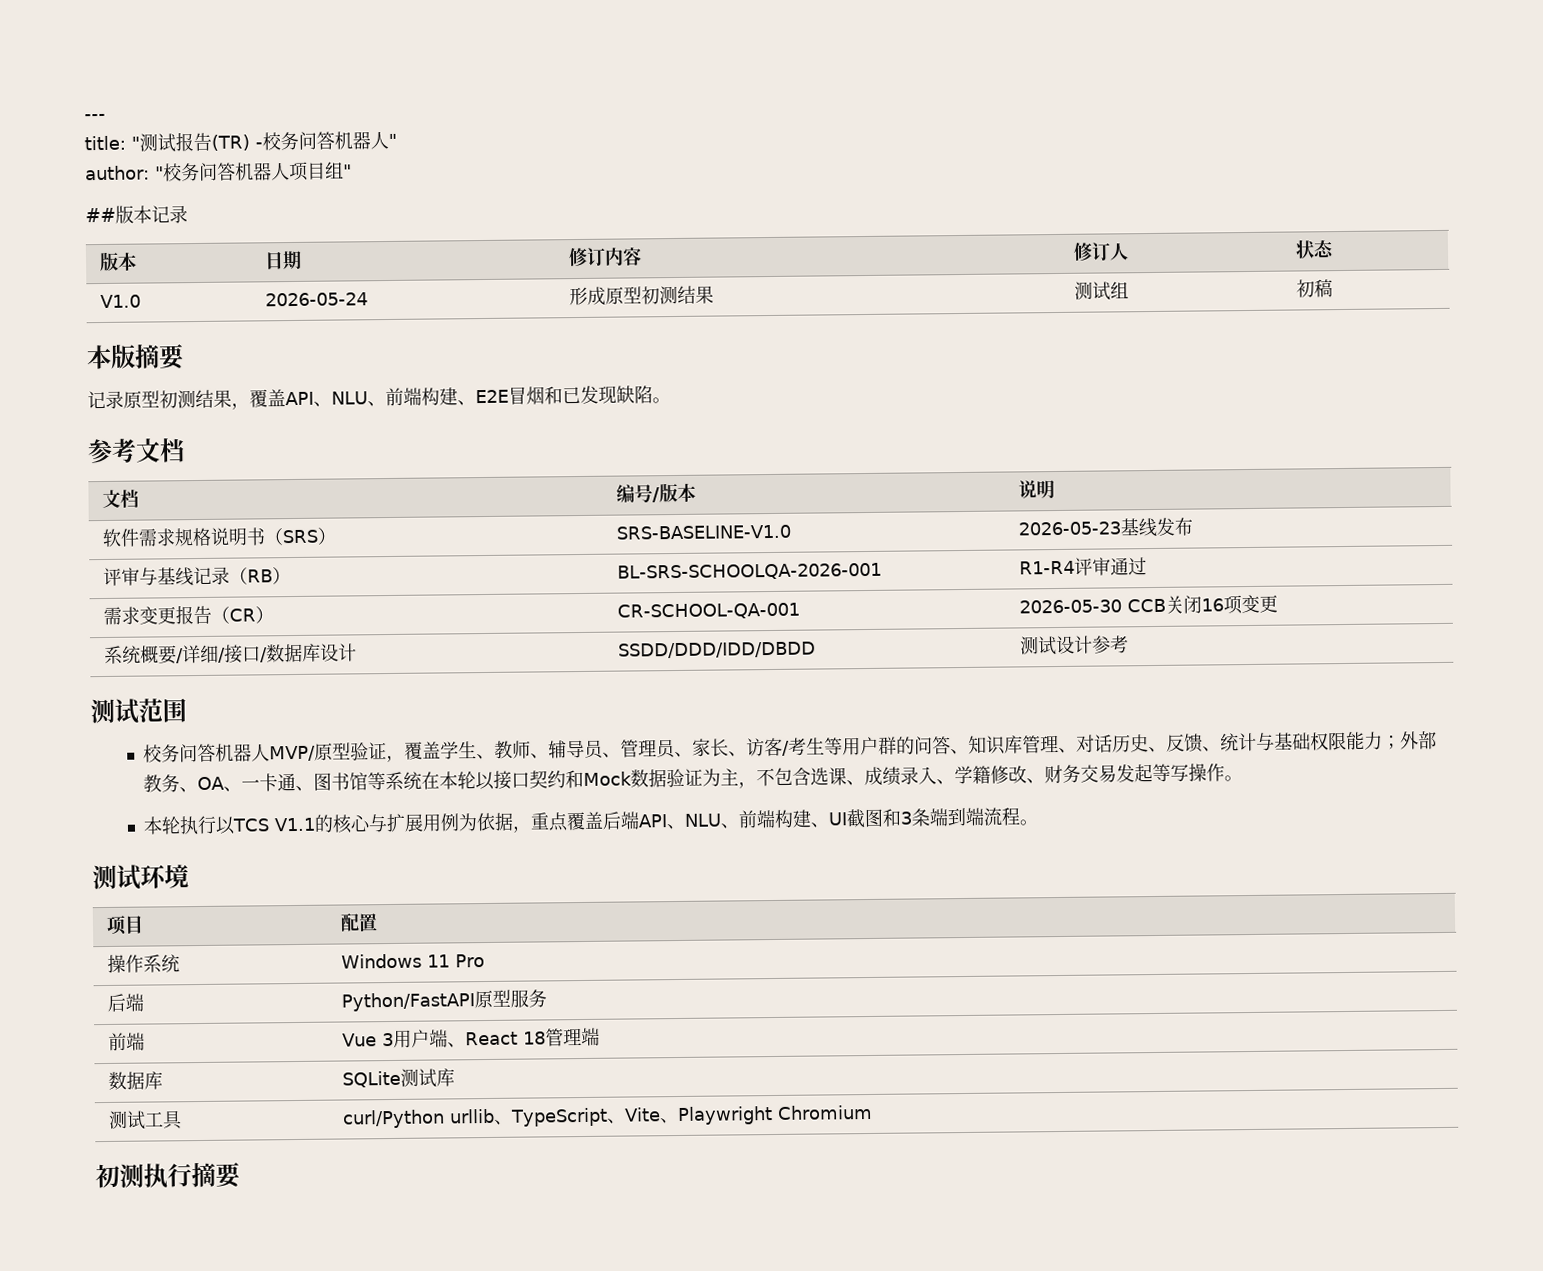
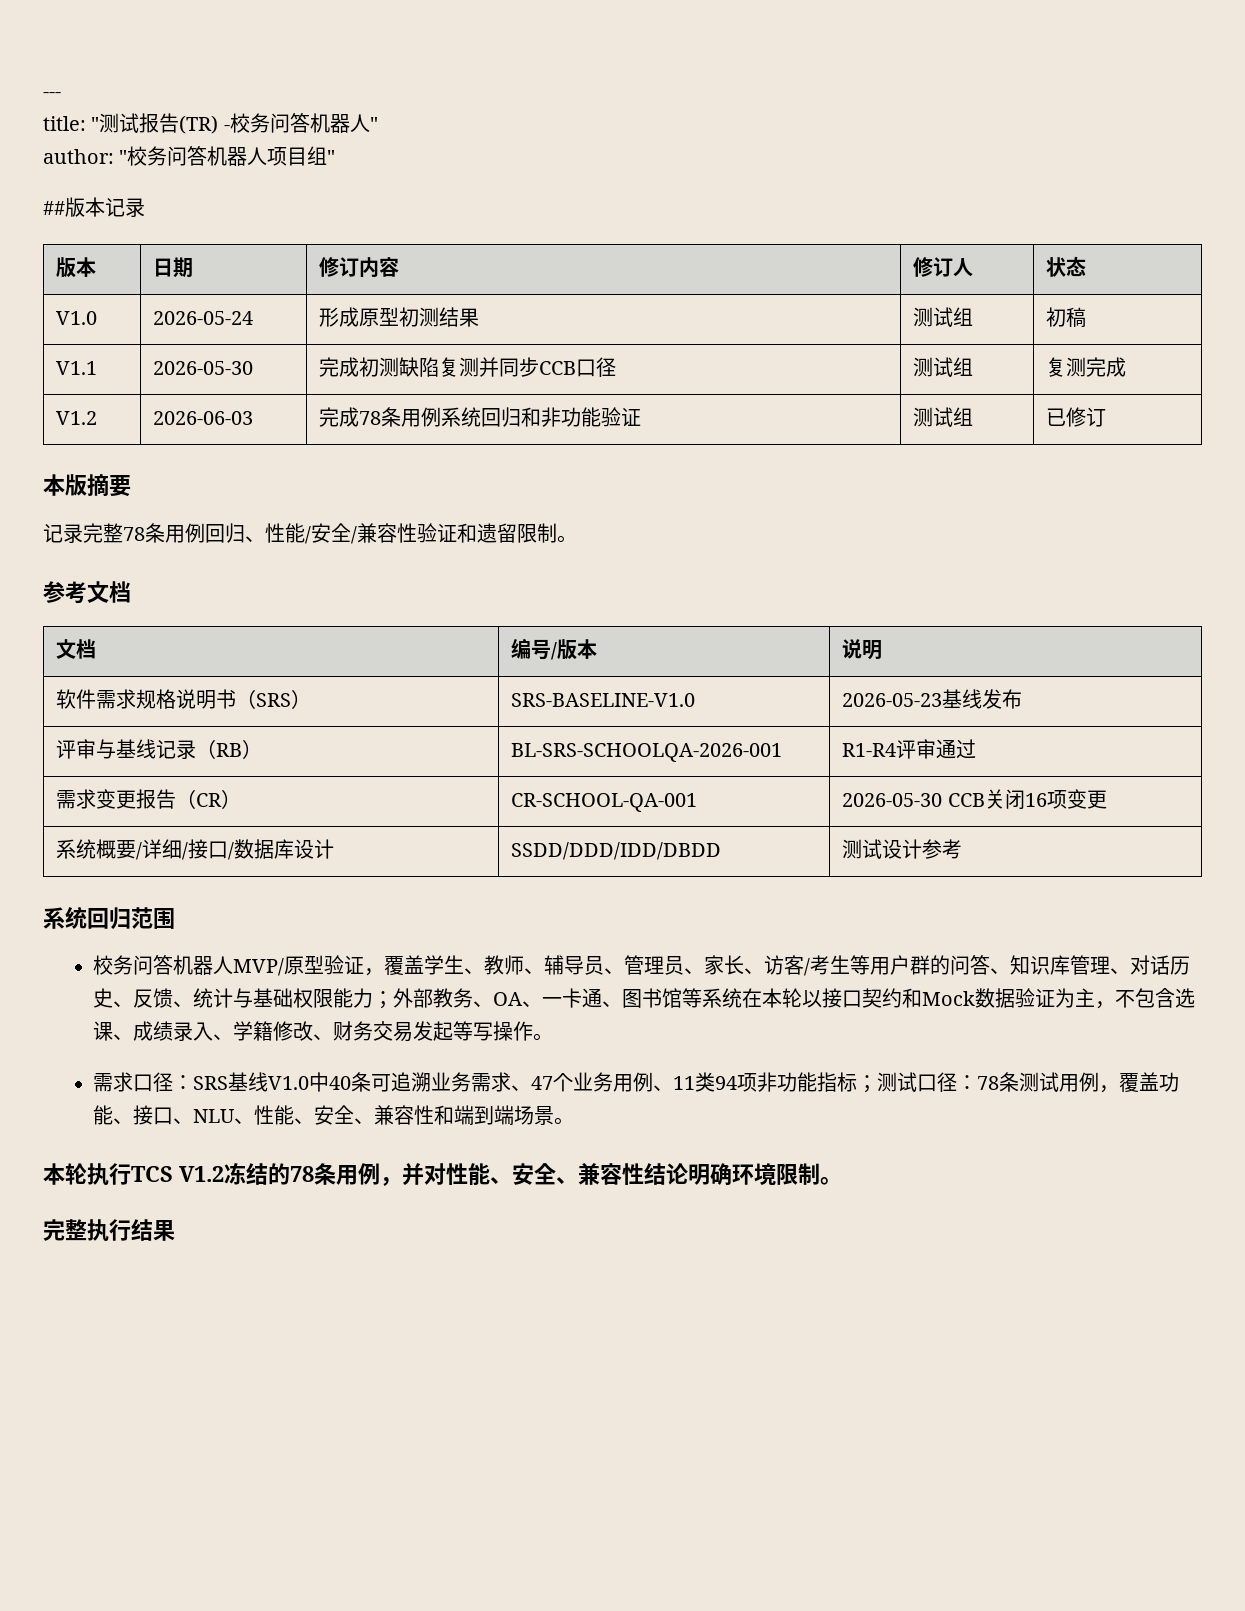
+ V1.1 | 2026-05-30 | 完成初测缺陷复测并同步CCB口径 | 测试组 | 复测完成
+ V1.2 | 2026-06-03 | 完成78条用例系统回归和非功能验证 | 测试组 | 已修订
  本版摘要
- 记录原型初测结果，覆盖API、NLU、前端构建、E2E冒烟和已发现缺陷。
+ 记录完整78条用例回归、性能/安全/兼容性验证和遗留限制。
- 测试范围
+ 系统回归范围
- 本轮执行以TCS V1.1的核心与扩展用例为依据，重点覆盖后端API、NLU、前端构建、UI截图和3条端到端流程。
- 测试环境
- 项目 | 配置
- 操作系统 | Windows 11 Pro
- 后端 | Python/FastAPI原型服务
- 前端 | Vue 3用户端、React 18管理端
- 数据库 | SQLite测试库
- 测试工具 | curl/Python urllib、TypeScript、Vite、Playwright Chromium
- 初测执行摘要
+ 需求口径：SRS基线V1.0中40条可追溯业务需求、47个业务用例、11类94项非功能指标；测试口径：78条测试用例，覆盖功能、接口、NLU、性能、安全、兼容性和端到端场景。
+ 本轮执行TCS V1.2冻结的78条用例，并对性能、安全、兼容性结论明确环境限制。
+ 完整执行结果

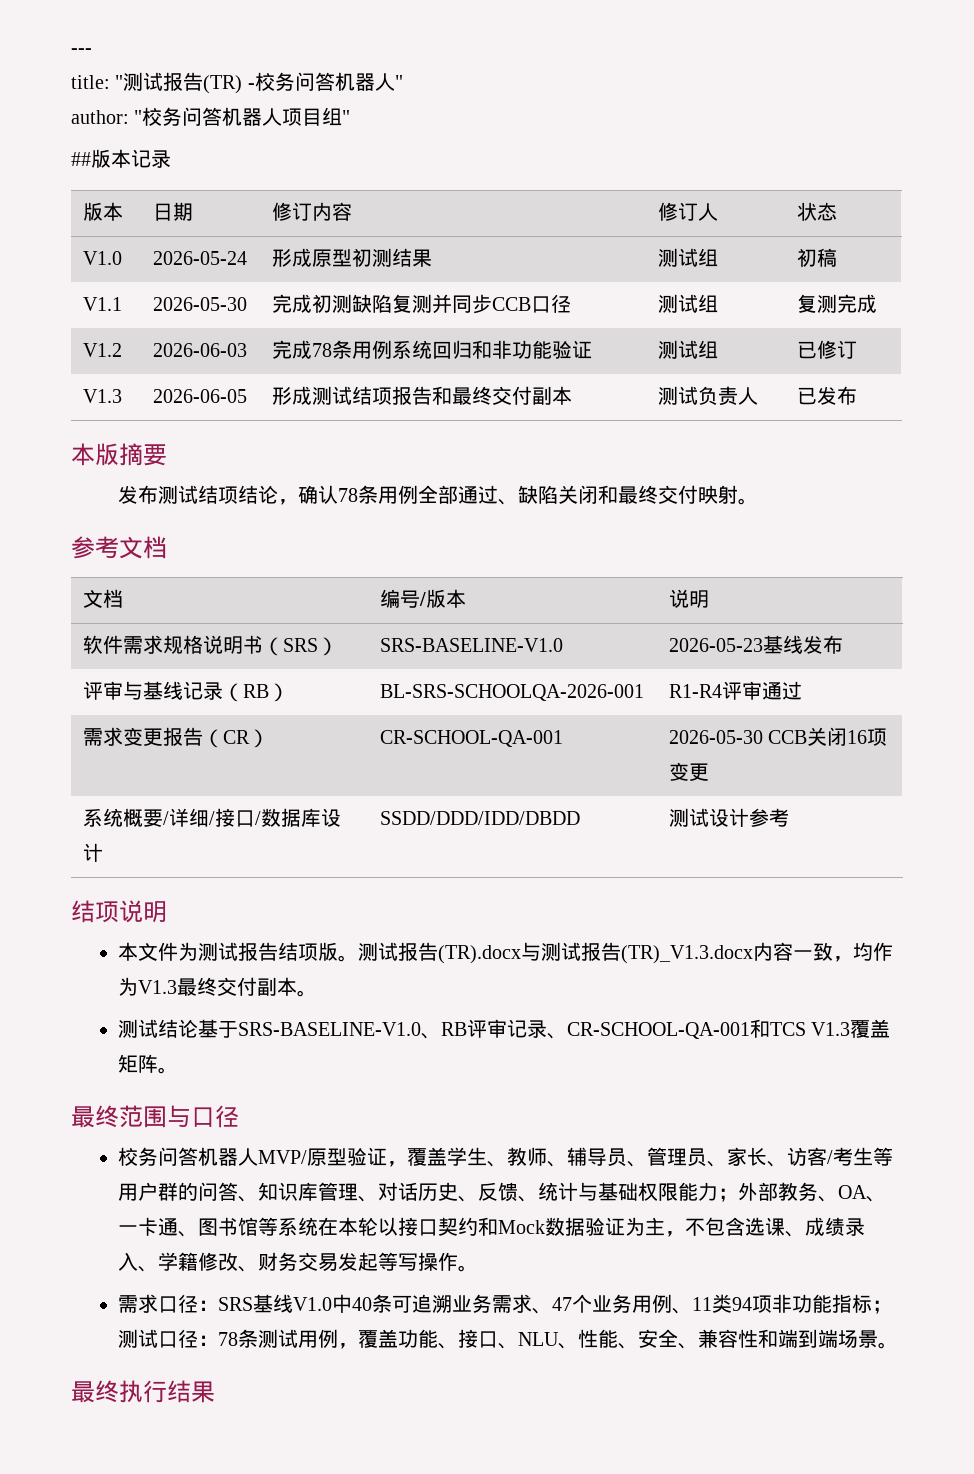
+ V1.3 | 2026-06-05 | 形成测试结项报告和最终交付副本 | 测试负责人 | 已发布
  本版摘要
- 记录完整78条用例回归、性能/安全/兼容性验证和遗留限制。
+ 发布测试结项结论，确认78条用例全部通过、缺陷关闭和最终交付映射。
- 系统回归范围
+ 结项说明
+ 本文件为测试报告结项版。测试报告(TR).docx与测试报告(TR)_V1.3.docx内容一致，均作为V1.3最终交付副本。
+ 测试结论基于SRS-BASELINE-V1.0、RB评审记录、CR-SCHOOL-QA-001和TCS V1.3覆盖矩阵。
+ 最终范围与口径
- 本轮执行TCS V1.2冻结的78条用例，并对性能、安全、兼容性结论明确环境限制。
- 完整执行结果
+ 最终执行结果

